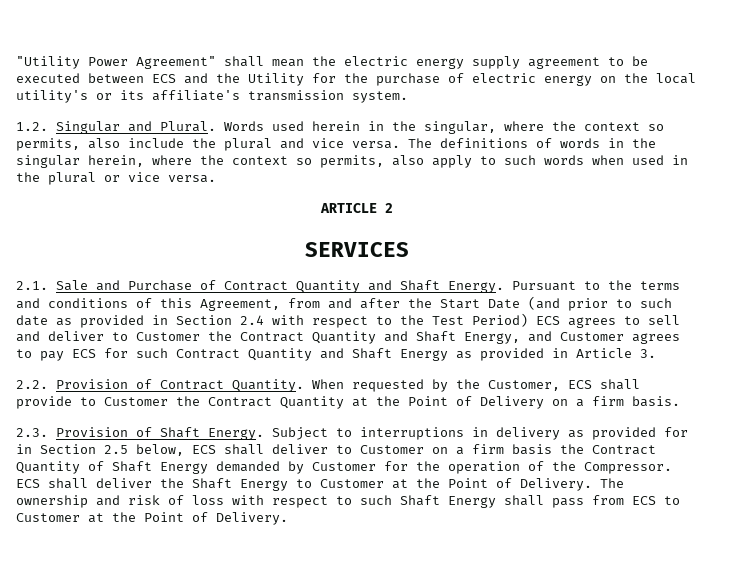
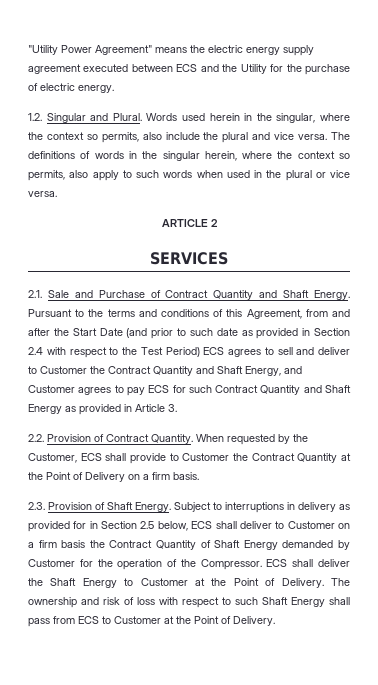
- "Utility Power Agreement" shall mean the electric energy supply agreement to be executed between ECS and the Utility for the purchase of electric energy on the local utility's or its affiliate's transmission system.
+ "Utility Power Agreement" means the electric energy supply agreement executed between ECS and the Utility for the purchase of electric energy.

